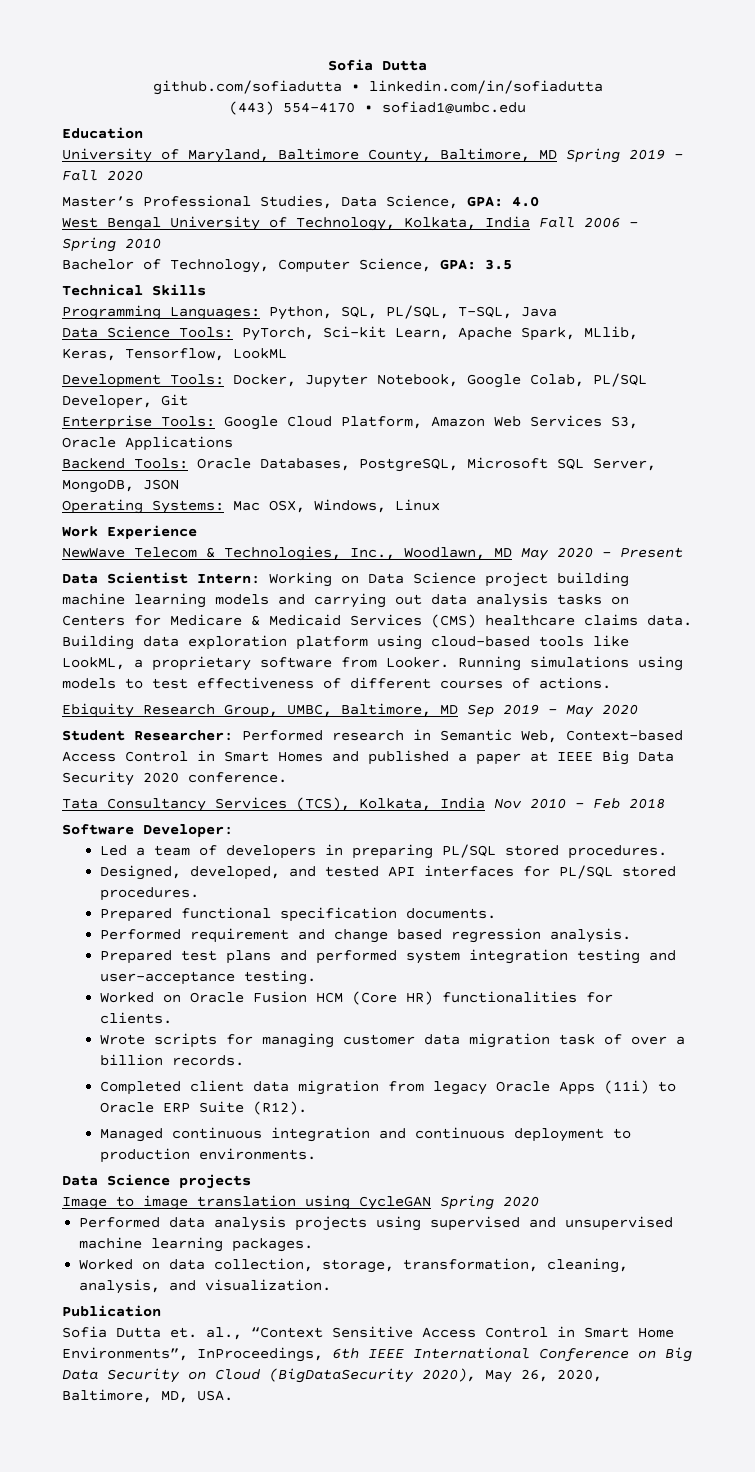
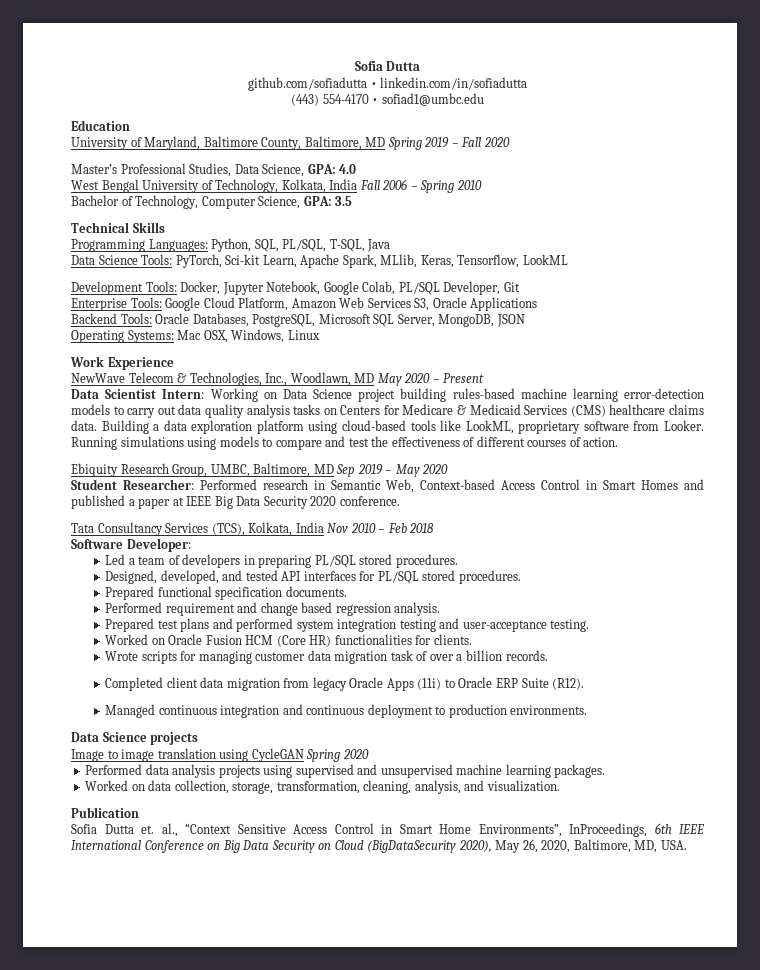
- Data Scientist Intern: Working on Data Science project building machine learning models and carrying out data analysis tasks on Centers for Medicare & Medicaid Services (CMS) healthcare claims data.
+ Data Scientist Intern: Working on Data Science project building rules-based machine learning error-detection models to carry out data quality analysis tasks on Centers for Medicare & Medicaid Services (CMS) healthcare claims data.
- Building data exploration platform using cloud-based tools like LookML, a proprietary software from Looker.
+ Building a data exploration platform using cloud-based tools like LookML, proprietary software from Looker.
- Running simulations using models to test effectiveness of different courses of actions.
+ Running simulations using models to compare and test the effectiveness of different courses of action.

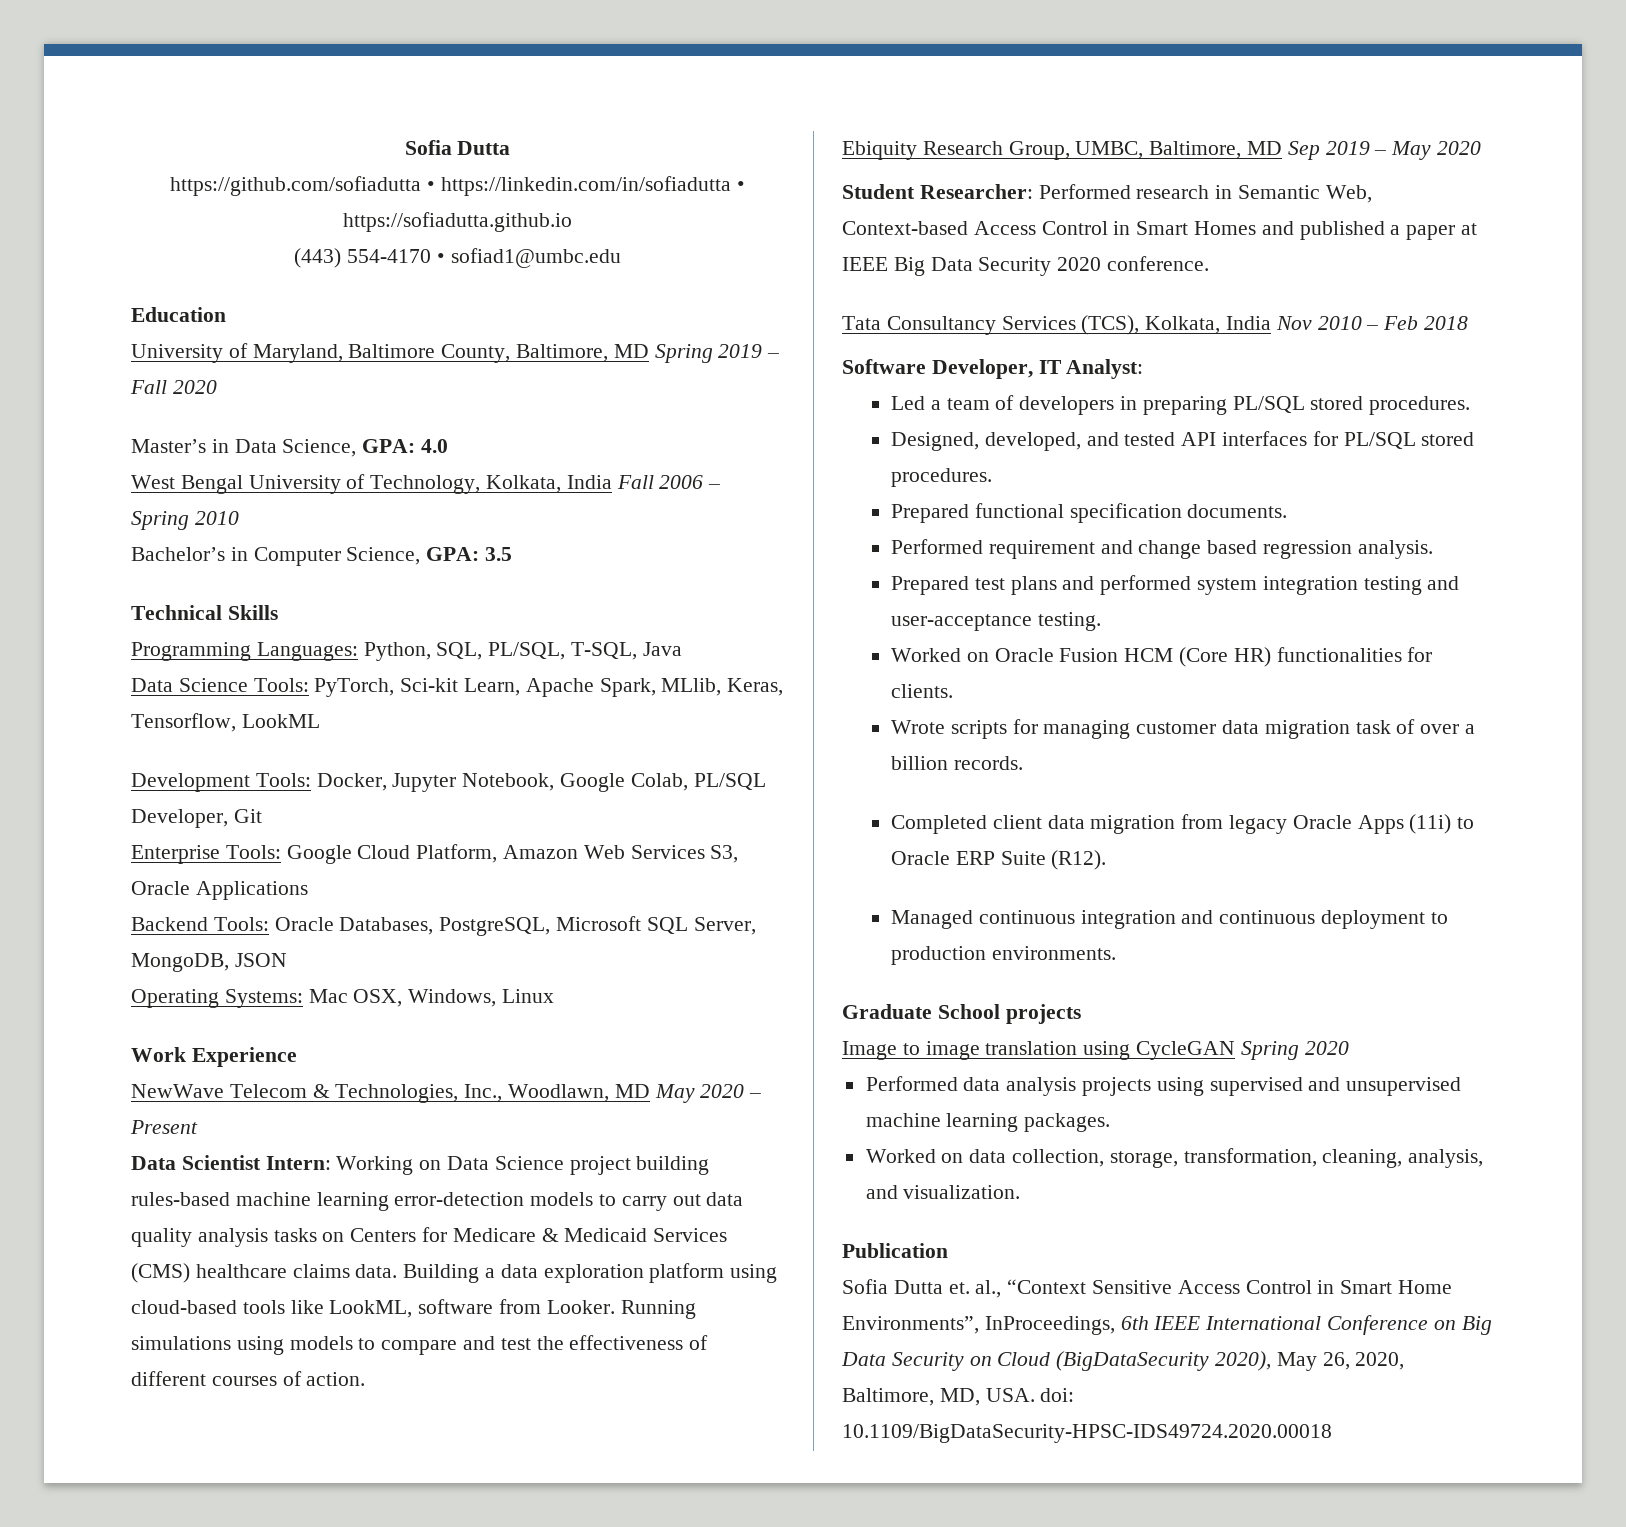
- github.com/sofiadutta • linkedin.com/in/sofiadutta
+ https://github.com/sofiadutta • https://linkedin.com/in/sofiadutta • https://sofiadutta.github.io
- Master’s Professional Studies, Data Science, GPA: 4.0
+ Master’s in Data Science, GPA: 4.0
- Bachelor of Technology, Computer Science, GPA: 3.5
+ Bachelor’s in Computer Science, GPA: 3.5
- Building a data exploration platform using cloud-based tools like LookML, proprietary software from Looker.
+ Building a data exploration platform using cloud-based tools like LookML, software from Looker.
- Software Developer:
+ Software Developer, IT Analyst:
- Data Science projects
+ Graduate School projects
- Sofia Dutta et. al., “Context Sensitive Access Control in Smart Home Environments”, InProceedings, 6th IEEE International Conference on Big Data Security on Cloud (BigDataSecurity 2020), May 26, 2020, Baltimore, MD, USA.
+ Sofia Dutta et. al., “Context Sensitive Access Control in Smart Home Environments”, InProceedings, 6th IEEE International Conference on Big Data Security on Cloud (BigDataSecurity 2020), May 26, 2020, Baltimore, MD, USA. doi: 10.1109/BigDataSecurity-HPSC-IDS49724.2020.00018

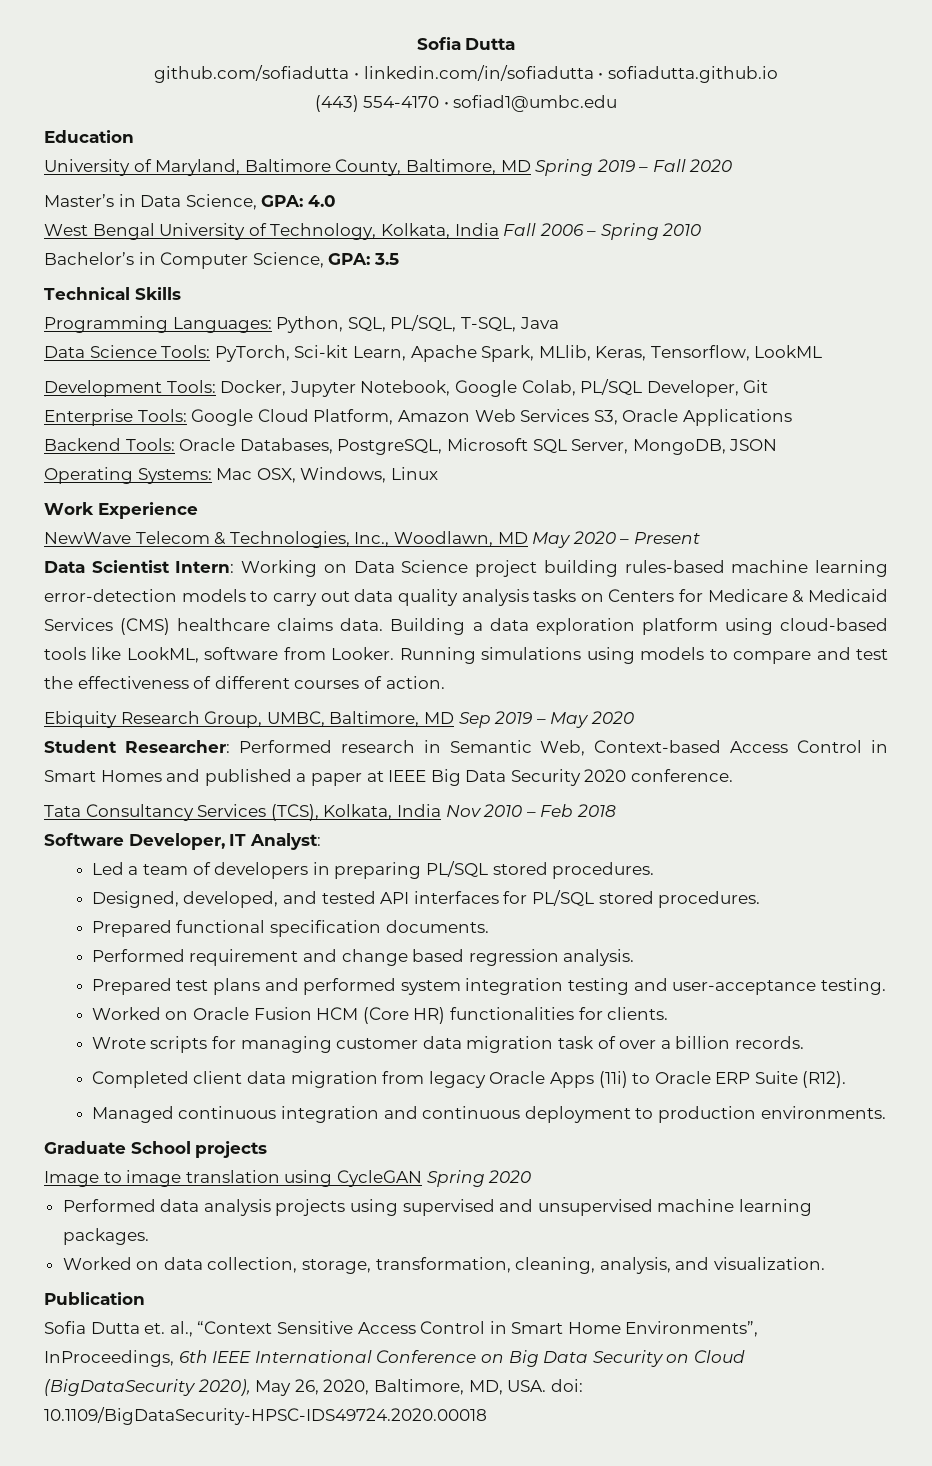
- https://github.com/sofiadutta • https://linkedin.com/in/sofiadutta • https://sofiadutta.github.io
+ github.com/sofiadutta • linkedin.com/in/sofiadutta • sofiadutta.github.io

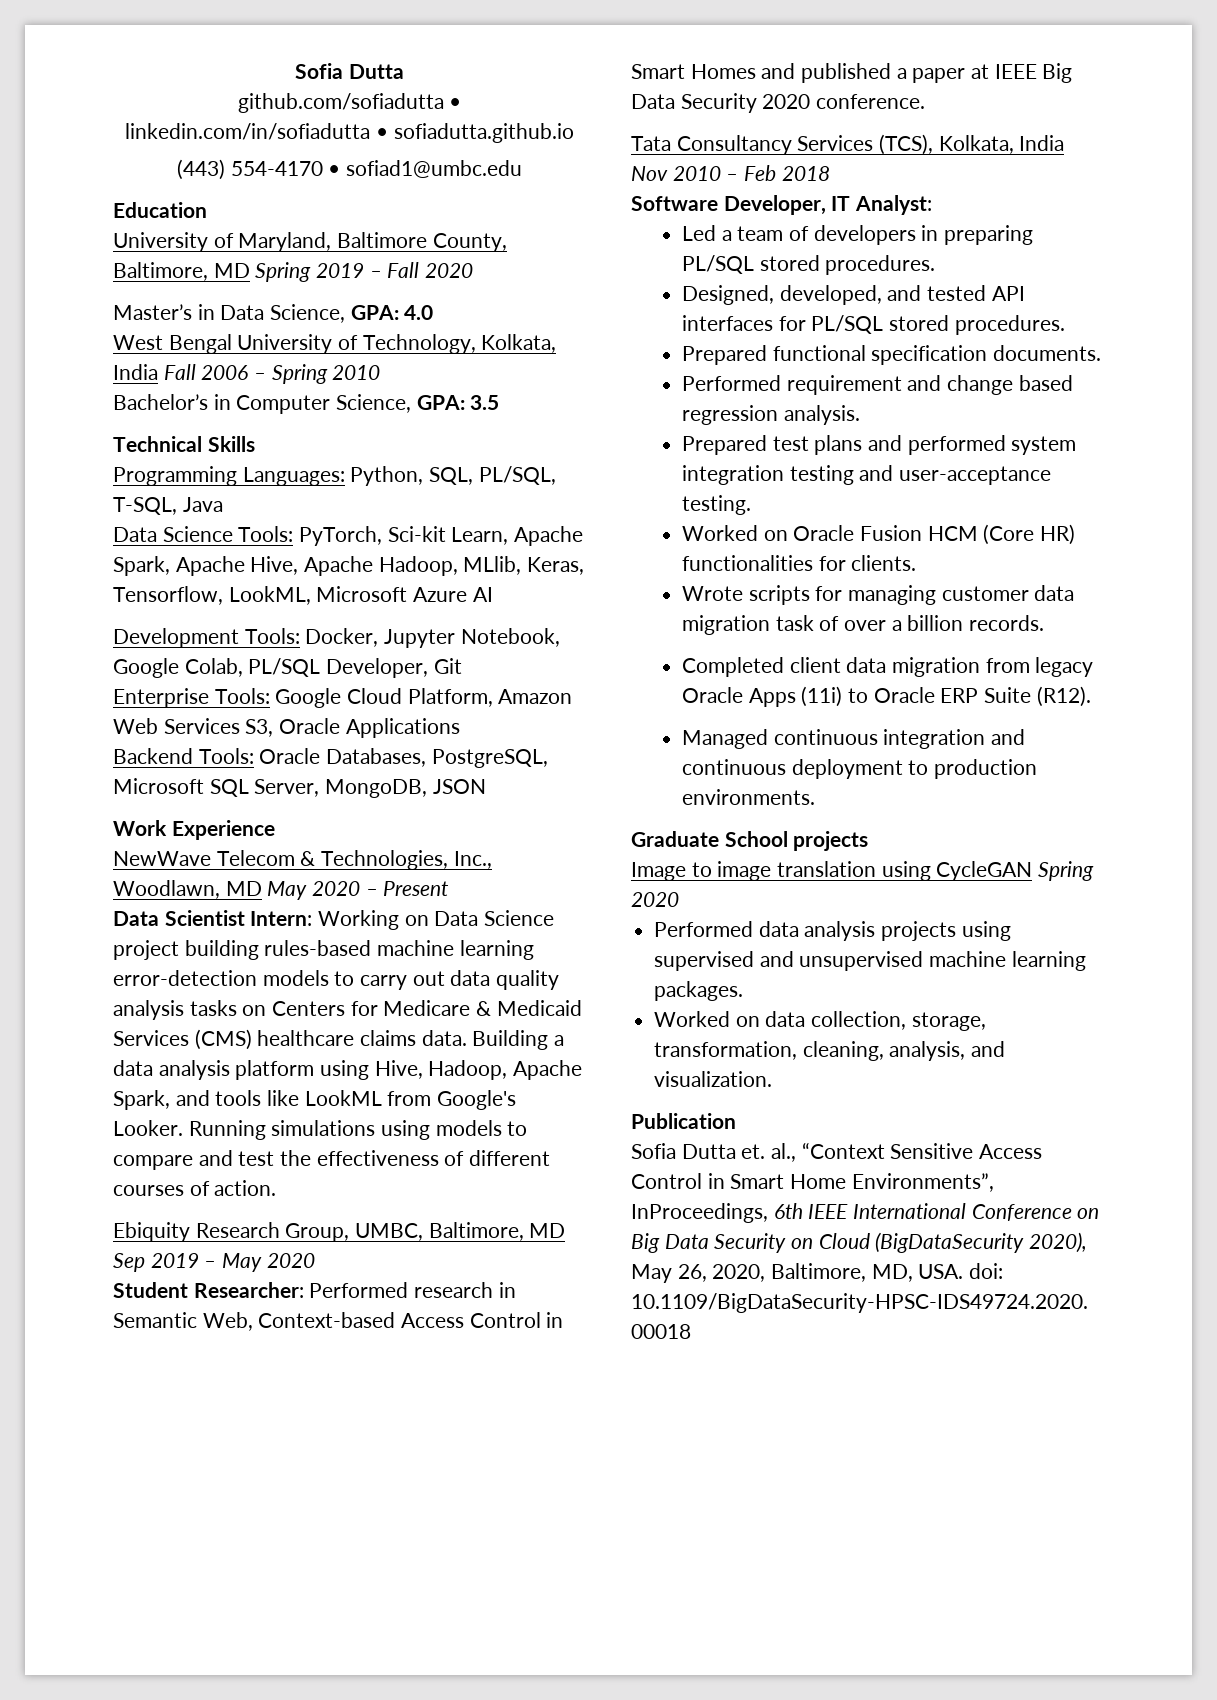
- Data Science Tools: PyTorch, Sci-kit Learn, Apache Spark, MLlib, Keras, Tensorflow, LookML
+ Data Science Tools: PyTorch, Sci-kit Learn, Apache Spark, Apache Hive, Apache Hadoop, MLlib, Keras, Tensorflow, LookML, Microsoft Azure AI
- Operating Systems: Mac OSX, Windows, Linux
- Building a data exploration platform using cloud-based tools like LookML, software from Looker.
+ Building a data analysis platform using Hive, Hadoop, Apache Spark, and tools like LookML from Google's Looker.

